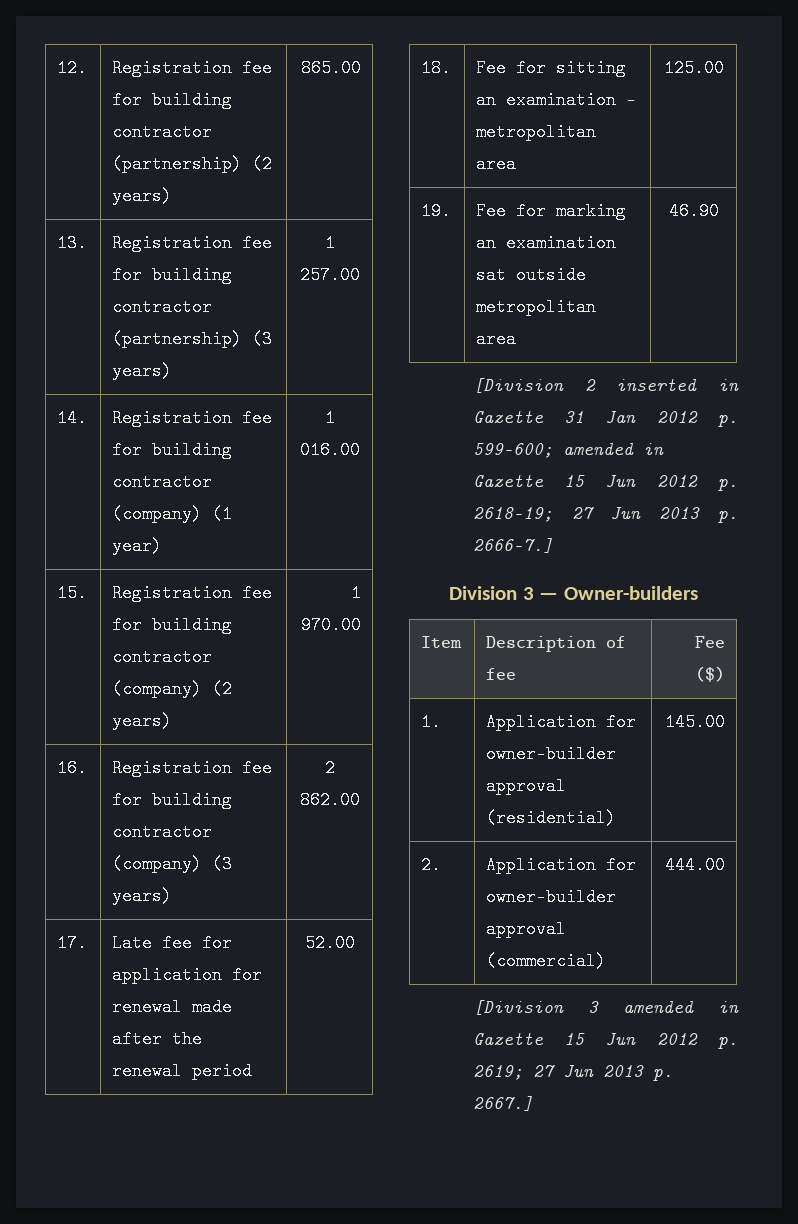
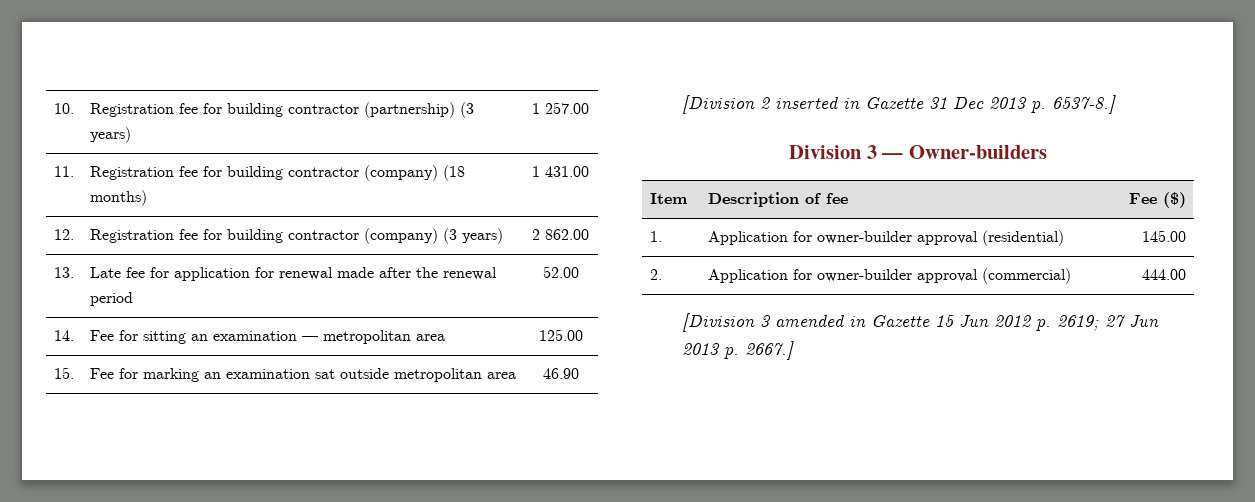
- 12. | Registration fee for building contractor (partnership) (2 years) | 865.00
- 13. | Registration fee for building contractor (partnership) (3 years) | 1 257.00
+ 10. | Registration fee for building contractor (partnership) (3 years) | 1 257.00
- 14. | Registration fee for building contractor (company) (1 year) | 1 016.00
- 15. | Registration fee for building contractor (company) (2 years) | 1 970.00
- 16. | Registration fee for building contractor (company) (3 years) | 2 862.00
+ 11. | Registration fee for building contractor (company) (18 months) | 1 431.00
+ 12. | Registration fee for building contractor (company) (3 years) | 2 862.00
- 17. | Late fee for application for renewal made after the renewal period | 52.00
+ 13. | Late fee for application for renewal made after the renewal period | 52.00
- 18. | Fee for sitting an examination — metropolitan area | 125.00
+ 14. | Fee for sitting an examination — metropolitan area | 125.00
- 19. | Fee for marking an examination sat outside metropolitan area | 46.90
+ 15. | Fee for marking an examination sat outside metropolitan area | 46.90
- [Division 2 inserted in Gazette 31 Jan 2012 p. 599-600; amended in Gazette 15 Jun 2012 p. 2618-19; 27 Jun 2013 p. 2666-7.]
+ [Division 2 inserted in Gazette 31 Dec 2013 p. 6537-8.]

